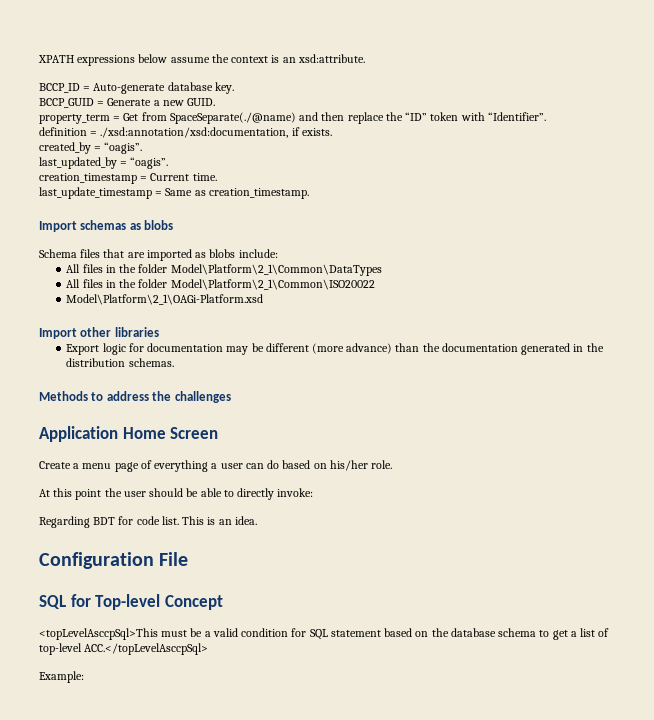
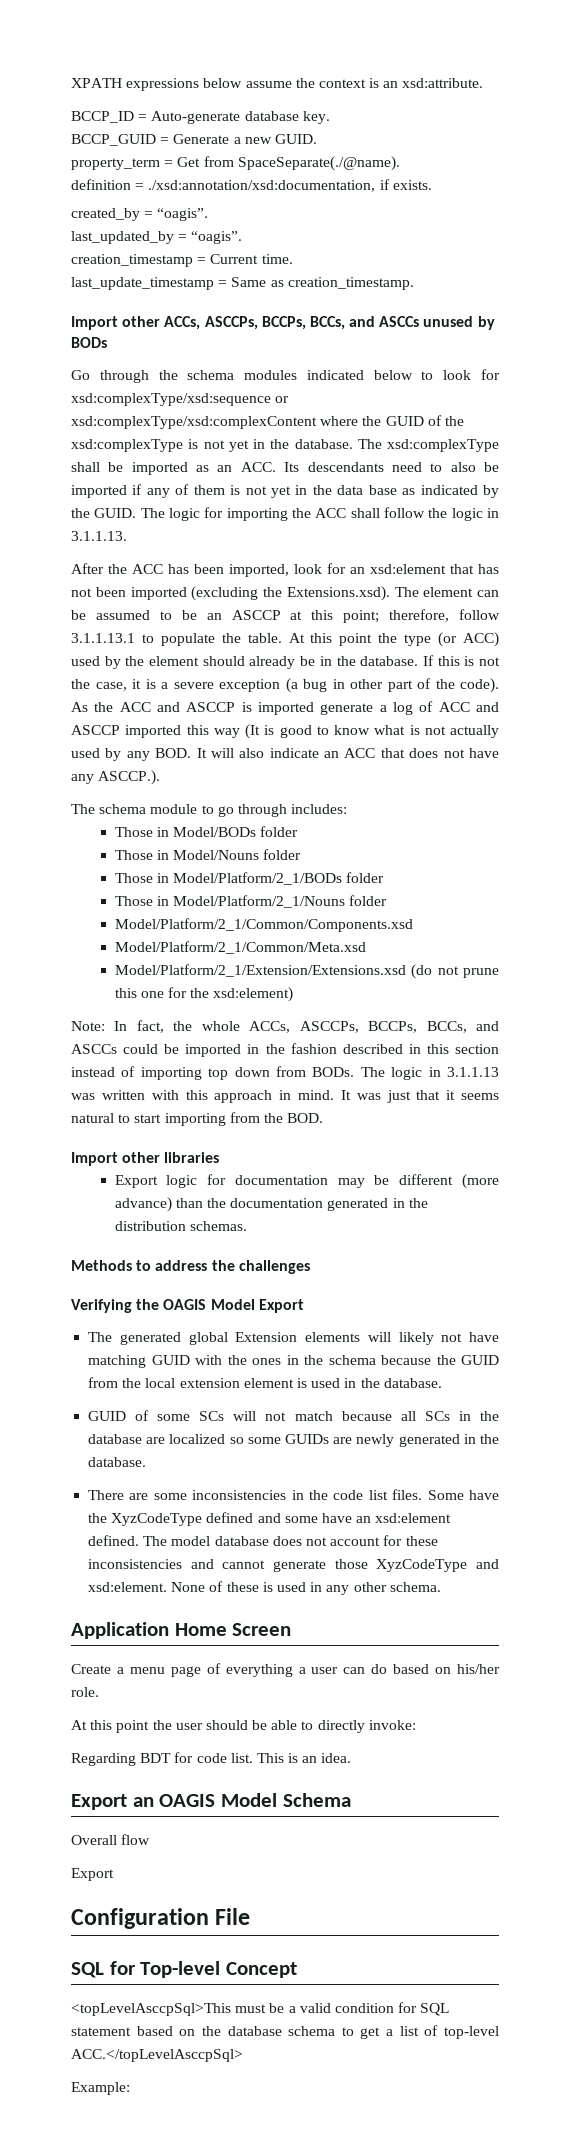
- property_term = Get from SpaceSeparate(./@name) and then replace the “ID” token with “Identifier”.
+ property_term = Get from SpaceSeparate(./@name).
- Import schemas as blobs
- Schema files that are imported as blobs include:
- All files in the folder Model\Platform\2_1\Common\DataTypes
- All files in the folder Model\Platform\2_1\Common\ISO20022
- Model\Platform\2_1\OAGi-Platform.xsd
+ Import other ACCs, ASCCPs, BCCPs, BCCs, and ASCCs unused by BODs
+ Go through the schema modules indicated below to look for xsd:complexType/xsd:sequence or xsd:complexType/xsd:complexContent where the GUID of the xsd:complexType is not yet in the database. The xsd:complexType shall be imported as an ACC. Its descendants need to also be imported if any of them is not yet in the data base as indicated by the GUID. The logic for importing the ACC shall follow the logic in 3.1.1.13.
+ After the ACC has been imported, look for an xsd:element that has not been imported (excluding the Extensions.xsd). The element can be assumed to be an ASCCP at this point; therefore, follow 3.1.1.13.1 to populate the table. At this point the type (or ACC) used by the element should already be in the database. If this is not the case, it is a severe exception (a bug in other part of the code). As the ACC and ASCCP is imported generate a log of ACC and ASCCP imported this way (It is good to know what is not actually used by any BOD. It will also indicate an ACC that does not have any ASCCP.).
+ The schema module to go through includes:
+ Those in Model/BODs folder
+ Those in Model/Nouns folder
+ Those in Model/Platform/2_1/BODs folder
+ Those in Model/Platform/2_1/Nouns folder
+ Model/Platform/2_1/Common/Components.xsd
+ Model/Platform/2_1/Common/Meta.xsd
+ Model/Platform/2_1/Extension/Extensions.xsd (do not prune this one for the xsd:element)
+ Note: In fact, the whole ACCs, ASCCPs, BCCPs, BCCs, and ASCCs could be imported in the fashion described in this section instead of importing top down from BODs. The logic in 3.1.1.13 was written with this approach in mind. It was just that it seems natural to start importing from the BOD.
+ Verifying the OAGIS Model Export
+ The generated global Extension elements will likely not have matching GUID with the ones in the schema because the GUID from the local extension element is used in the database.
+ GUID of some SCs will not match because all SCs in the database are localized so some GUIDs are newly generated in the database.
+ There are some inconsistencies in the code list files. Some have the XyzCodeType defined and some have an xsd:element defined. The model database does not account for these inconsistencies and cannot generate those XyzCodeType and xsd:element. None of these is used in any other schema.
+ Export an OAGIS Model Schema
+ Overall flow
+ Export

